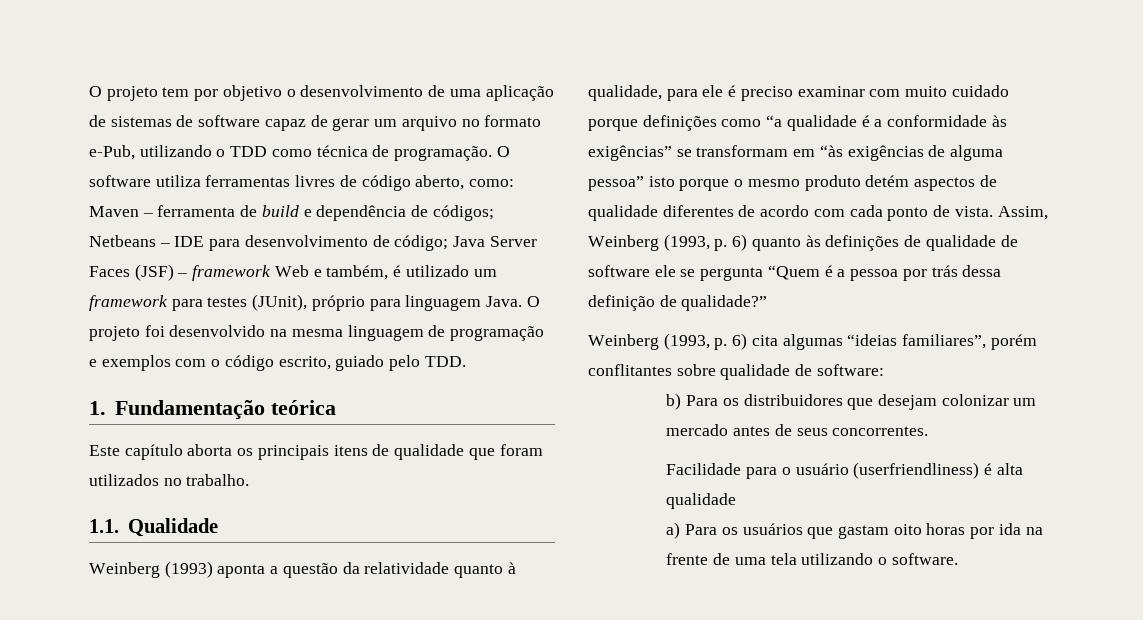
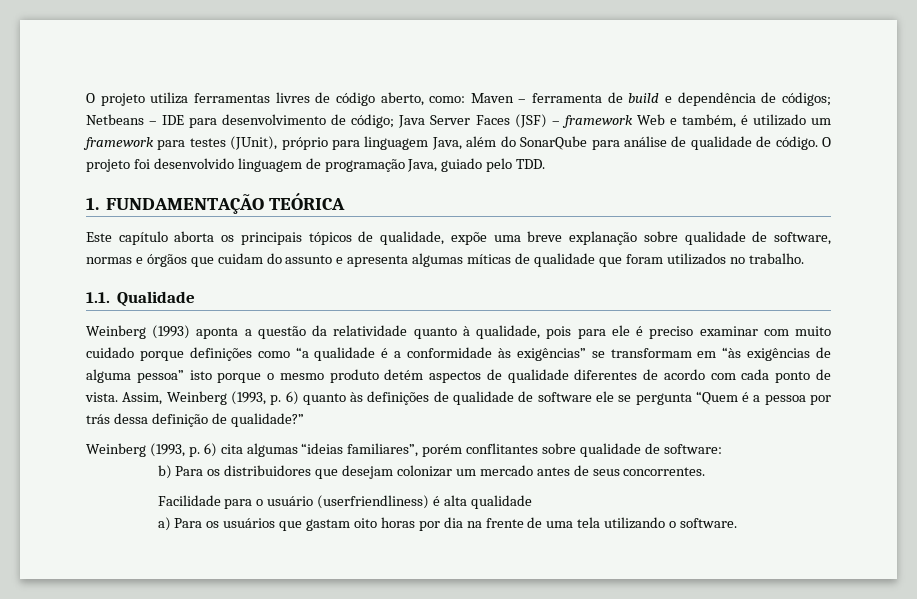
- O projeto tem por objetivo o desenvolvimento de uma aplicação de sistemas de software capaz de gerar um arquivo no formato e-Pub, utilizando o TDD como técnica de programação. O software utiliza ferramentas livres de código aberto, como: Maven – ferramenta de build e dependência de códigos; Netbeans – IDE para desenvolvimento de código; Java Server Faces (JSF) – framework Web e também, é utilizado um framework para testes (JUnit), próprio para linguagem Java.
+ O projeto utiliza ferramentas livres de código aberto, como: Maven – ferramenta de build e dependência de códigos; Netbeans – IDE para desenvolvimento de código; Java Server Faces (JSF) – framework Web e também, é utilizado um framework para testes (JUnit), próprio para linguagem Java, além do SonarQube para análise de qualidade de código.
- O projeto foi desenvolvido na mesma linguagem de programação e exemplos com o código escrito, guiado pelo TDD.
+ O projeto foi desenvolvido linguagem de programação Java, guiado pelo TDD.
- 1. Fundamentação teórica
+ 1. FUNDAMENTAÇÃO TEÓRICA
- Este capítulo aborta os principais itens de qualidade que foram utilizados no trabalho.
+ Este capítulo aborta os principais tópicos de qualidade, expõe uma breve explanação sobre qualidade de software, normas e órgãos que cuidam do assunto e apresenta algumas míticas de qualidade que foram utilizados no trabalho.
- Weinberg (1993) aponta a questão da relatividade quanto à qualidade, para ele é preciso examinar com muito cuidado porque definições como “a qualidade é a conformidade às exigências” se transformam em “às exigências de alguma pessoa” isto porque o mesmo produto detém aspectos de qualidade diferentes de acordo com cada ponto de vista.
+ Weinberg (1993) aponta a questão da relatividade quanto à qualidade, pois para ele é preciso examinar com muito cuidado porque definições como “a qualidade é a conformidade às exigências” se transformam em “às exigências de alguma pessoa” isto porque o mesmo produto detém aspectos de qualidade diferentes de acordo com cada ponto de vista.
- a) Para os usuários que gastam oito horas por ida na frente de uma tela utilizando o software.
+ a) Para os usuários que gastam oito horas por dia na frente de uma tela utilizando o software.

